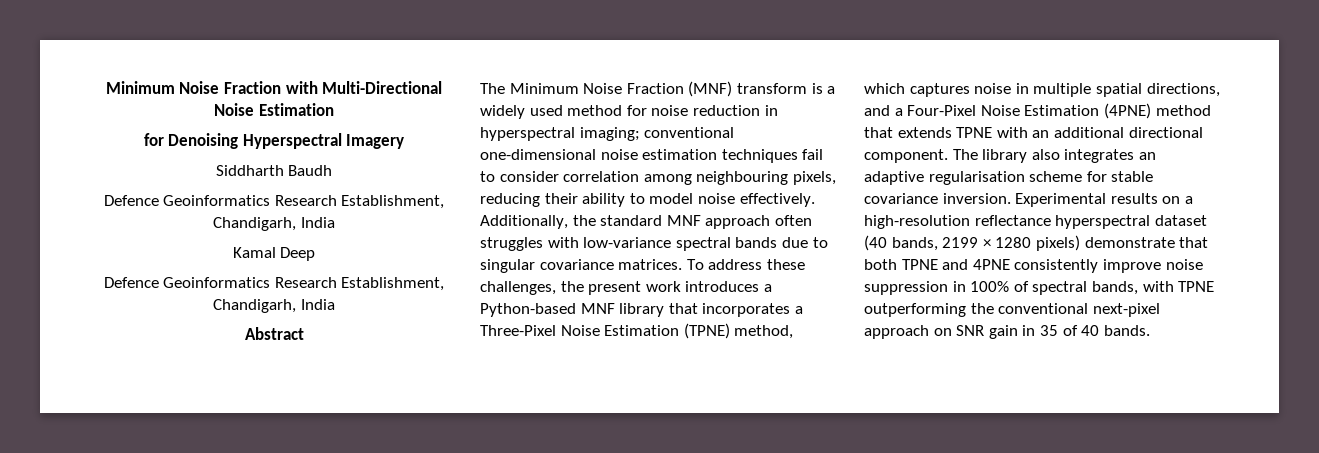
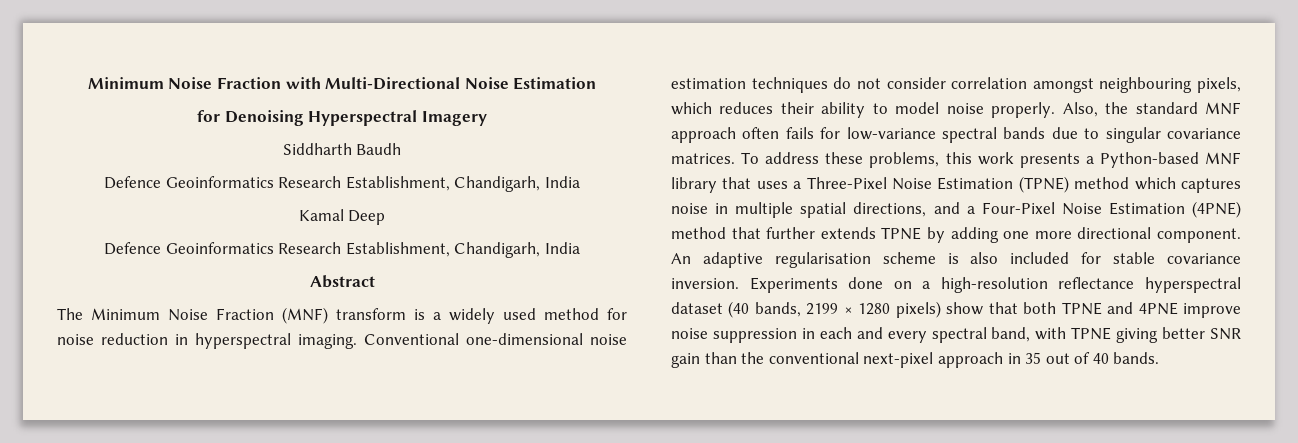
- The Minimum Noise Fraction (MNF) transform is a widely used method for noise reduction in hyperspectral imaging; conventional one-dimensional noise estimation techniques fail to consider correlation among neighbouring pixels, reducing their ability to model noise effectively. Additionally, the standard MNF approach often struggles with low-variance spectral bands due to singular covariance matrices.
+ The Minimum Noise Fraction (MNF) transform is a widely used method for noise reduction in hyperspectral imaging. Conventional one-dimensional noise estimation techniques do not consider correlation amongst neighbouring pixels, which reduces their ability to model noise properly. Also, the standard MNF approach often fails for low-variance spectral bands due to singular covariance matrices.
- To address these challenges, the present work introduces a Python-based MNF library that incorporates a Three-Pixel Noise Estimation (TPNE) method, which captures noise in multiple spatial directions, and a Four-Pixel Noise Estimation (4PNE) method that extends TPNE with an additional directional component. The library also integrates an adaptive regularisation scheme for stable covariance inversion.
+ To address these problems, this work presents a Python-based MNF library that uses a Three-Pixel Noise Estimation (TPNE) method which captures noise in multiple spatial directions, and a Four-Pixel Noise Estimation (4PNE) method that further extends TPNE by adding one more directional component. An adaptive regularisation scheme is also included for stable covariance inversion.
- Experimental results on a high-resolution reflectance hyperspectral dataset (40 bands, 2199 × 1280 pixels) demonstrate that both TPNE and 4PNE consistently improve noise suppression in 100% of spectral bands, with TPNE outperforming the conventional next-pixel approach on SNR gain in 35 of 40 bands.
+ Experiments done on a high-resolution reflectance hyperspectral dataset (40 bands, 2199 × 1280 pixels) show that both TPNE and 4PNE improve noise suppression in each and every spectral band, with TPNE giving better SNR gain than the conventional next-pixel approach in 35 out of 40 bands.

